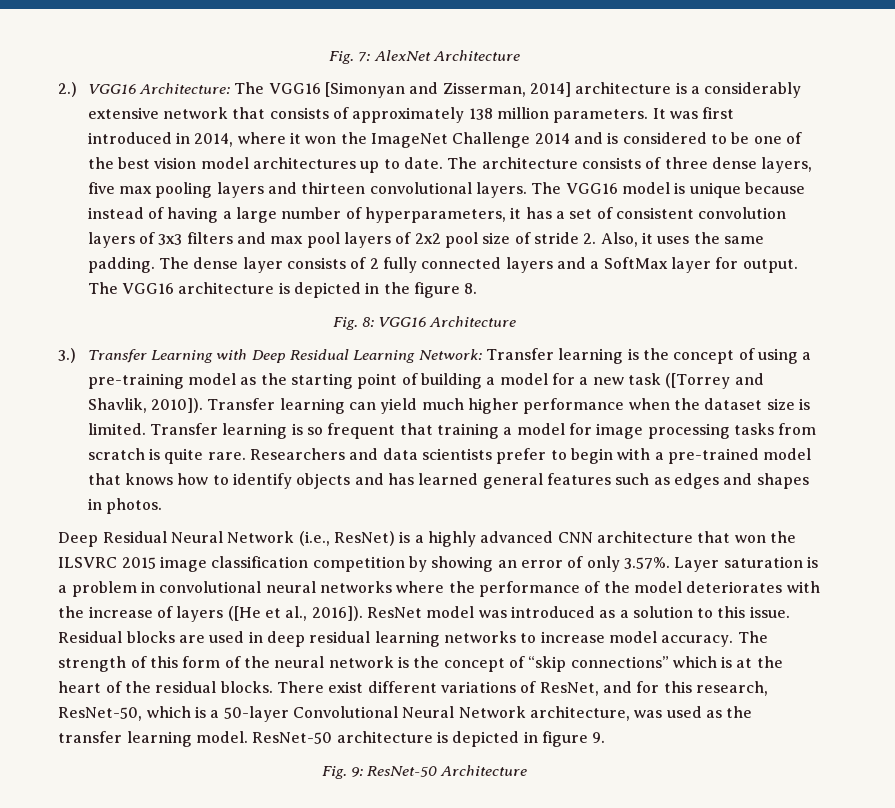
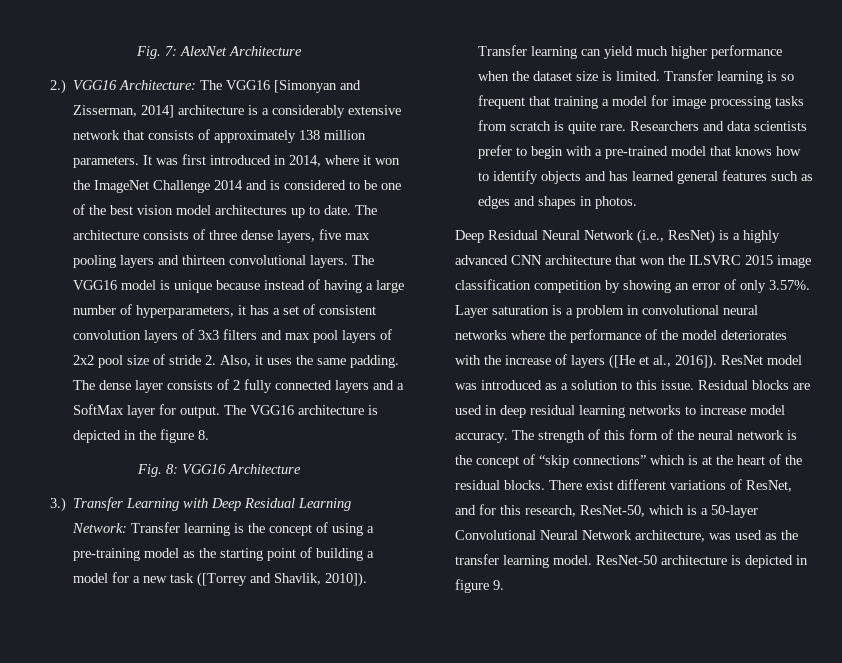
- Fig. 9: ResNet-50 Architecture

